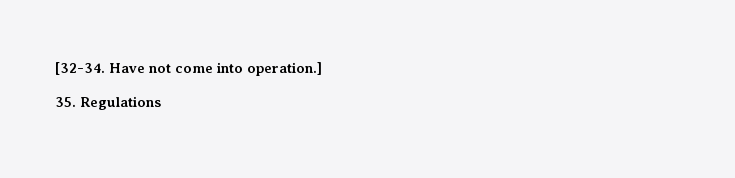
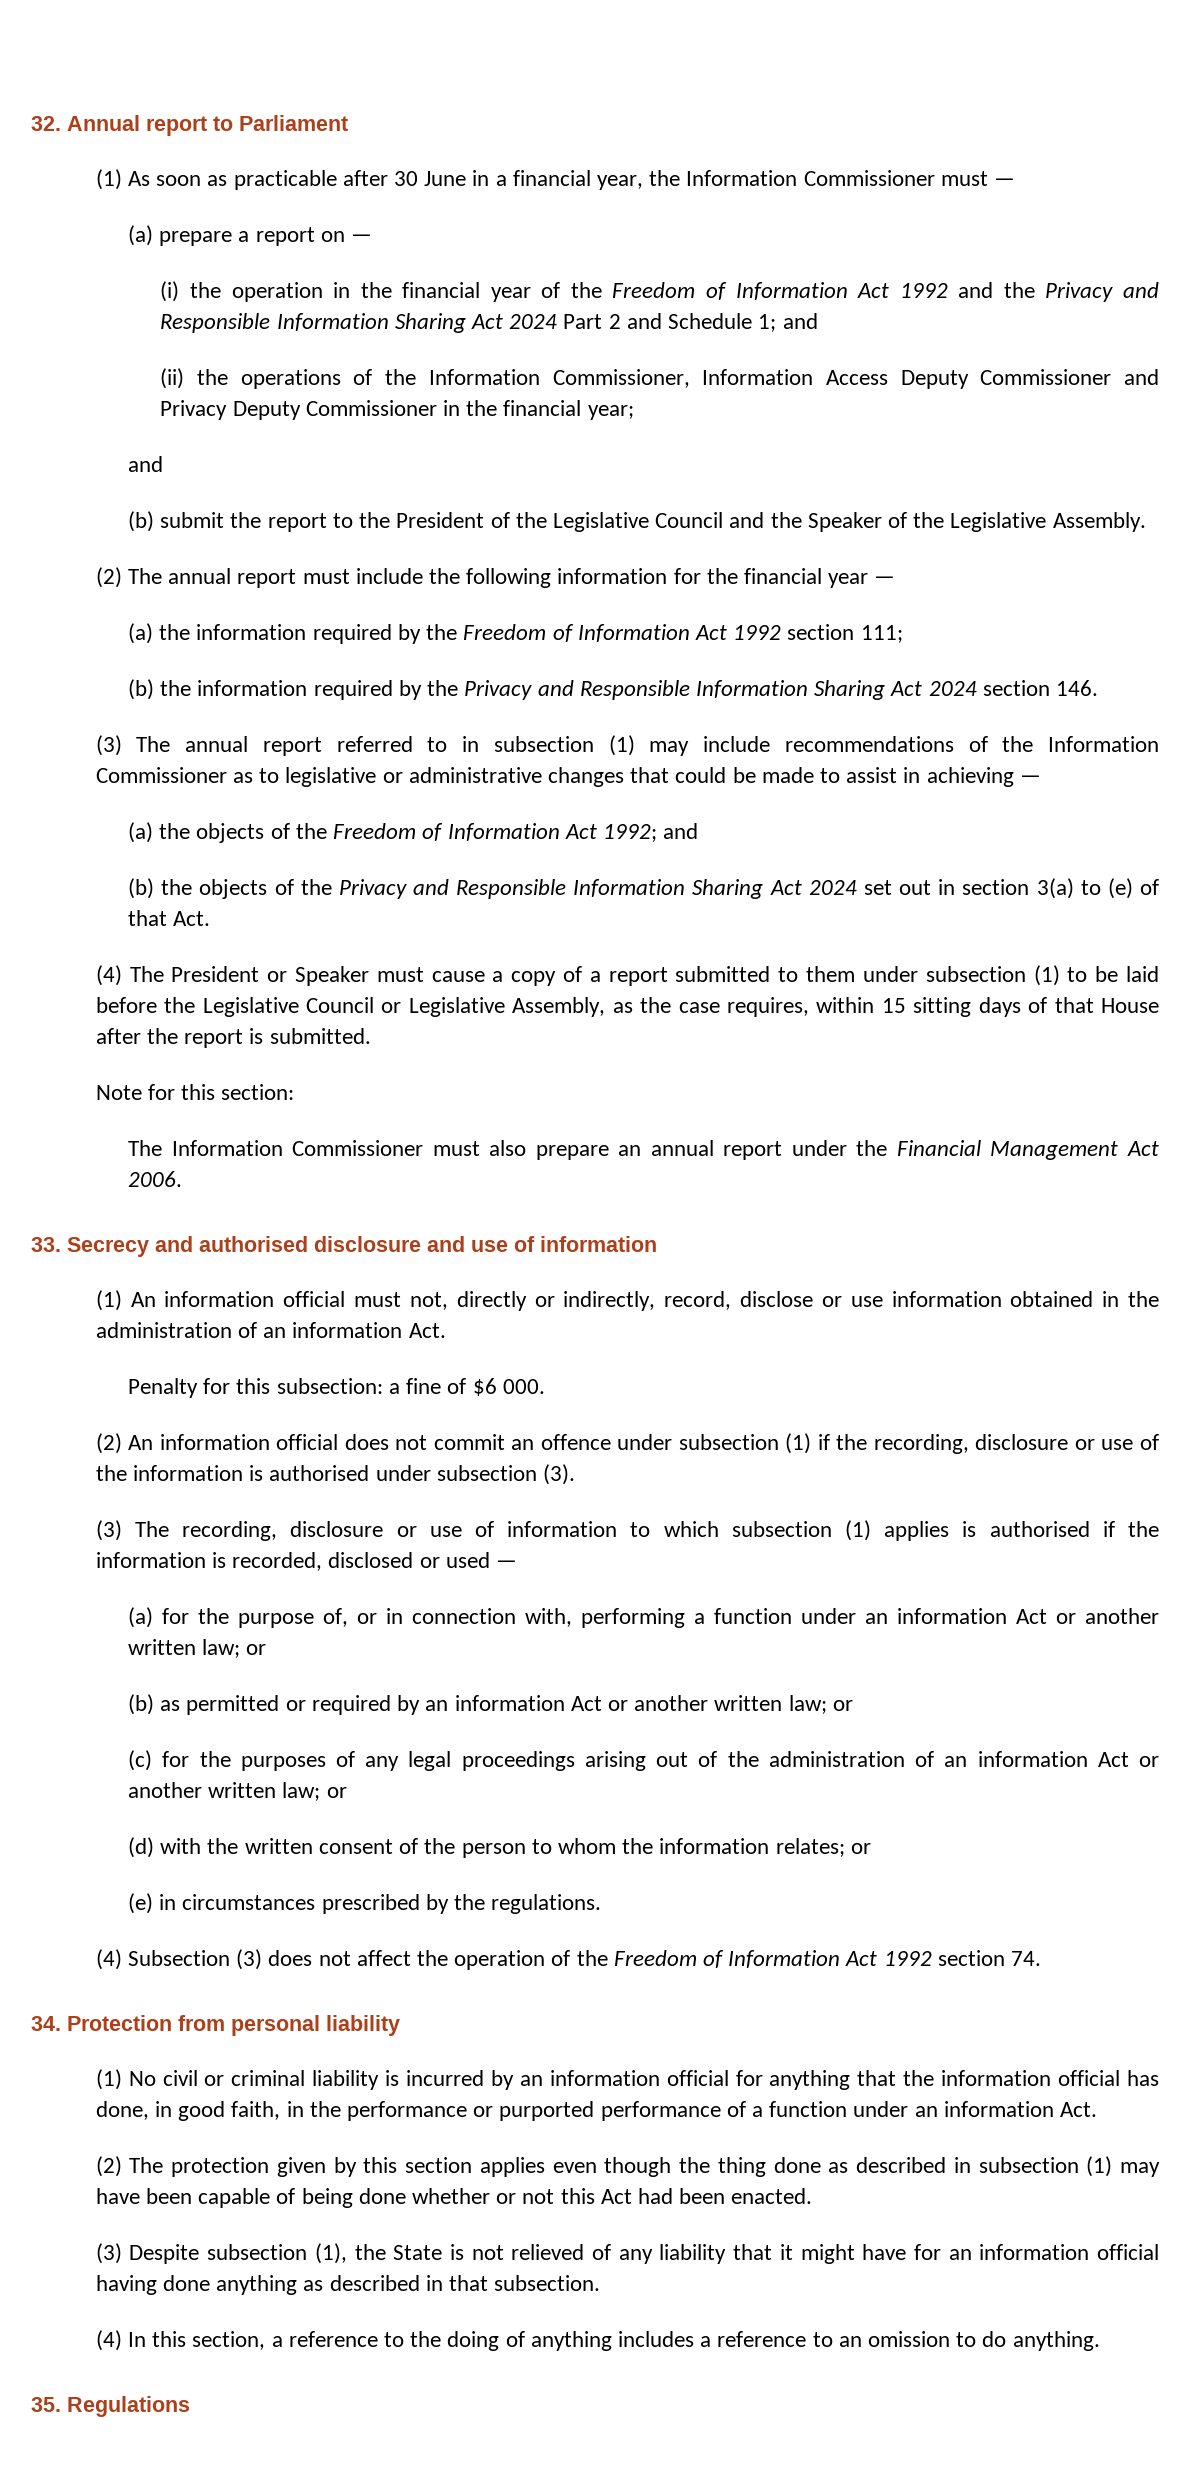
- [32-34. Have not come into operation.]
+ 32. Annual report to Parliament
+ (1) As soon as practicable after 30 June in a financial year, the Information Commissioner must —
+ (a) prepare a report on —
+ (i) the operation in the financial year of the Freedom of Information Act 1992 and the Privacy and Responsible Information Sharing Act 2024 Part 2 and Schedule 1; and
+ (ii) the operations of the Information Commissioner, Information Access Deputy Commissioner and Privacy Deputy Commissioner in the financial year;
+ and
+ (b) submit the report to the President of the Legislative Council and the Speaker of the Legislative Assembly.
+ (2) The annual report must include the following information for the financial year —
+ (a) the information required by the Freedom of Information Act 1992 section 111;
+ (b) the information required by the Privacy and Responsible Information Sharing Act 2024 section 146.
+ (3) The annual report referred to in subsection (1) may include recommendations of the Information Commissioner as to legislative or administrative changes that could be made to assist in achieving —
+ (a) the objects of the Freedom of Information Act 1992; and
+ (b) the objects of the Privacy and Responsible Information Sharing Act 2024 set out in section 3(a) to (e) of that Act.
+ (4) The President or Speaker must cause a copy of a report submitted to them under subsection (1) to be laid before the Legislative Council or Legislative Assembly, as the case requires, within 15 sitting days of that House after the report is submitted.
+ Note for this section:
+ The Information Commissioner must also prepare an annual report under the Financial Management Act 2006.
+ 33. Secrecy and authorised disclosure and use of information
+ (1) An information official must not, directly or indirectly, record, disclose or use information obtained in the administration of an information Act.
+ Penalty for this subsection: a fine of $6 000.
+ (2) An information official does not commit an offence under subsection (1) if the recording, disclosure or use of the information is authorised under subsection (3).
+ (3) The recording, disclosure or use of information to which subsection (1) applies is authorised if the information is recorded, disclosed or used —
+ (a) for the purpose of, or in connection with, performing a function under an information Act or another written law; or
+ (b) as permitted or required by an information Act or another written law; or
+ (c) for the purposes of any legal proceedings arising out of the administration of an information Act or another written law; or
+ (d) with the written consent of the person to whom the information relates; or
+ (e) in circumstances prescribed by the regulations.
+ (4) Subsection (3) does not affect the operation of the Freedom of Information Act 1992 section 74.
+ 34. Protection from personal liability
+ (1) No civil or criminal liability is incurred by an information official for anything that the information official has done, in good faith, in the performance or purported performance of a function under an information Act.
+ (2) The protection given by this section applies even though the thing done as described in subsection (1) may have been capable of being done whether or not this Act had been enacted.
+ (3) Despite subsection (1), the State is not relieved of any liability that it might have for an information official having done anything as described in that subsection.
+ (4) In this section, a reference to the doing of anything includes a reference to an omission to do anything.

